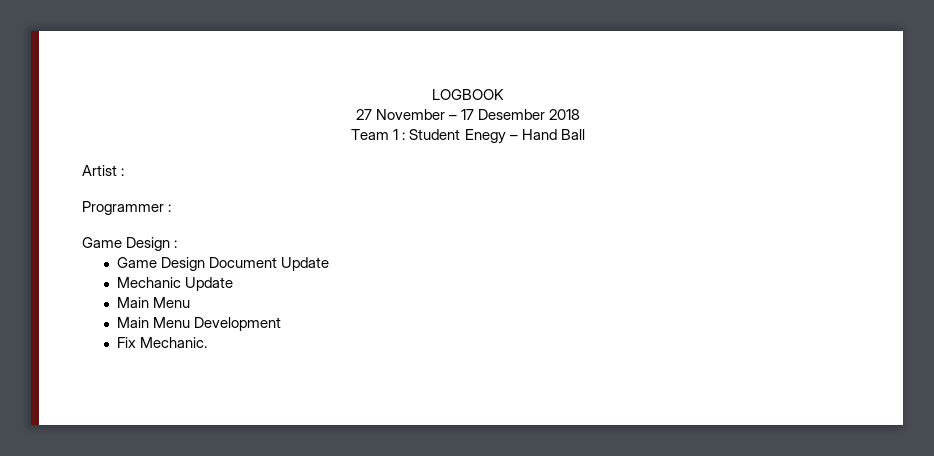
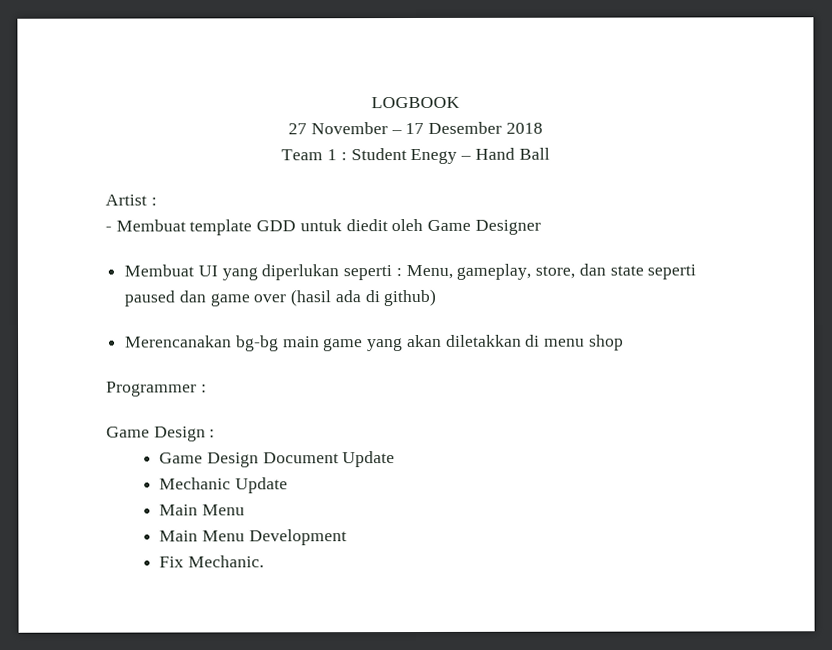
+ - Membuat template GDD untuk diedit oleh Game Designer
+ Membuat UI yang diperlukan seperti : Menu, gameplay, store, dan state seperti paused dan game over (hasil ada di github)
+ Merencanakan bg-bg main game yang akan diletakkan di menu shop

